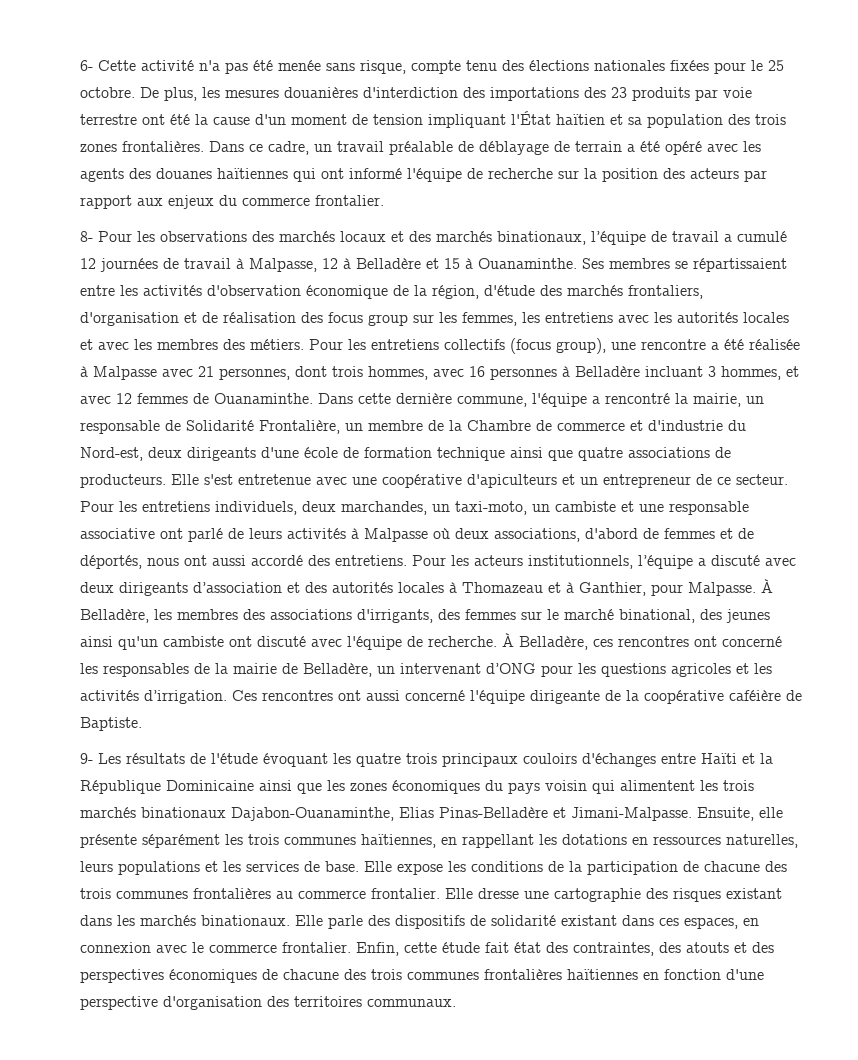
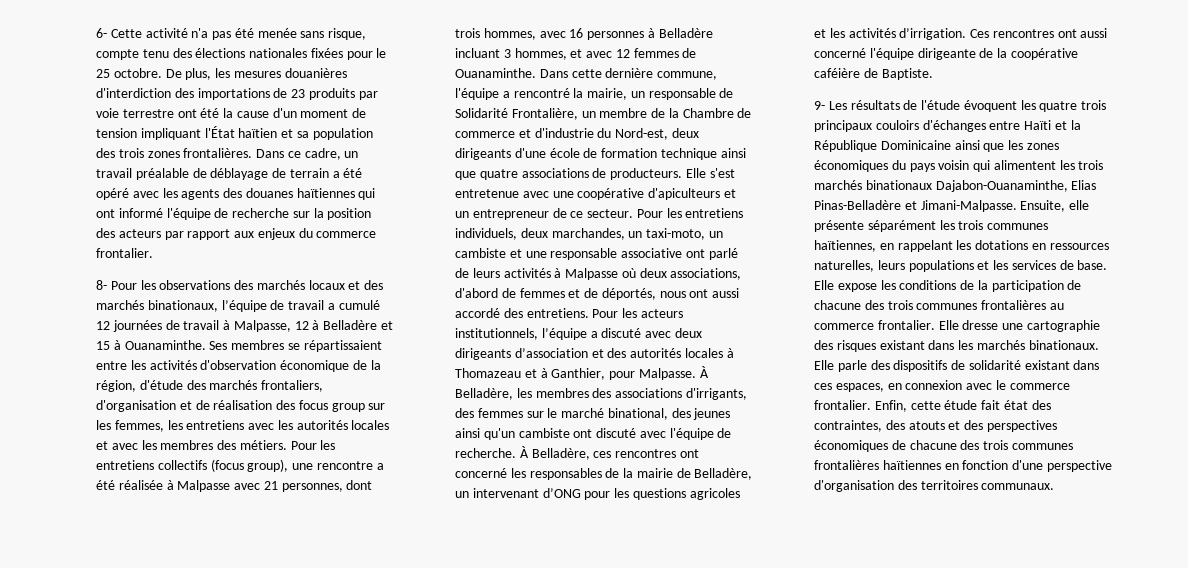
- De plus, les mesures douanières d'interdiction des importations des 23 produits par voie terrestre ont été la cause d'un moment de tension impliquant l'État haïtien et sa population des trois zones frontalières.
+ De plus, les mesures douanières d'interdiction des importations de 23 produits par voie terrestre ont été la cause d'un moment de tension impliquant l'État haïtien et sa population des trois zones frontalières.
- 9- Les résultats de l'étude évoquant les quatre trois principaux couloirs d'échanges entre Haïti et la République Dominicaine ainsi que les zones économiques du pays voisin qui alimentent les trois marchés binationaux Dajabon-Ouanaminthe, Elias Pinas-Belladère et Jimani-Malpasse.
+ 9- Les résultats de l'étude évoquent les quatre trois principaux couloirs d'échanges entre Haïti et la République Dominicaine ainsi que les zones économiques du pays voisin qui alimentent les trois marchés binationaux Dajabon-Ouanaminthe, Elias Pinas-Belladère et Jimani-Malpasse.
- Ensuite, elle présente séparément les trois communes haïtiennes, en rappellant les dotations en ressources naturelles, leurs populations et les services de base.
+ Ensuite, elle présente séparément les trois communes haïtiennes, en rappelant les dotations en ressources naturelles, leurs populations et les services de base.

